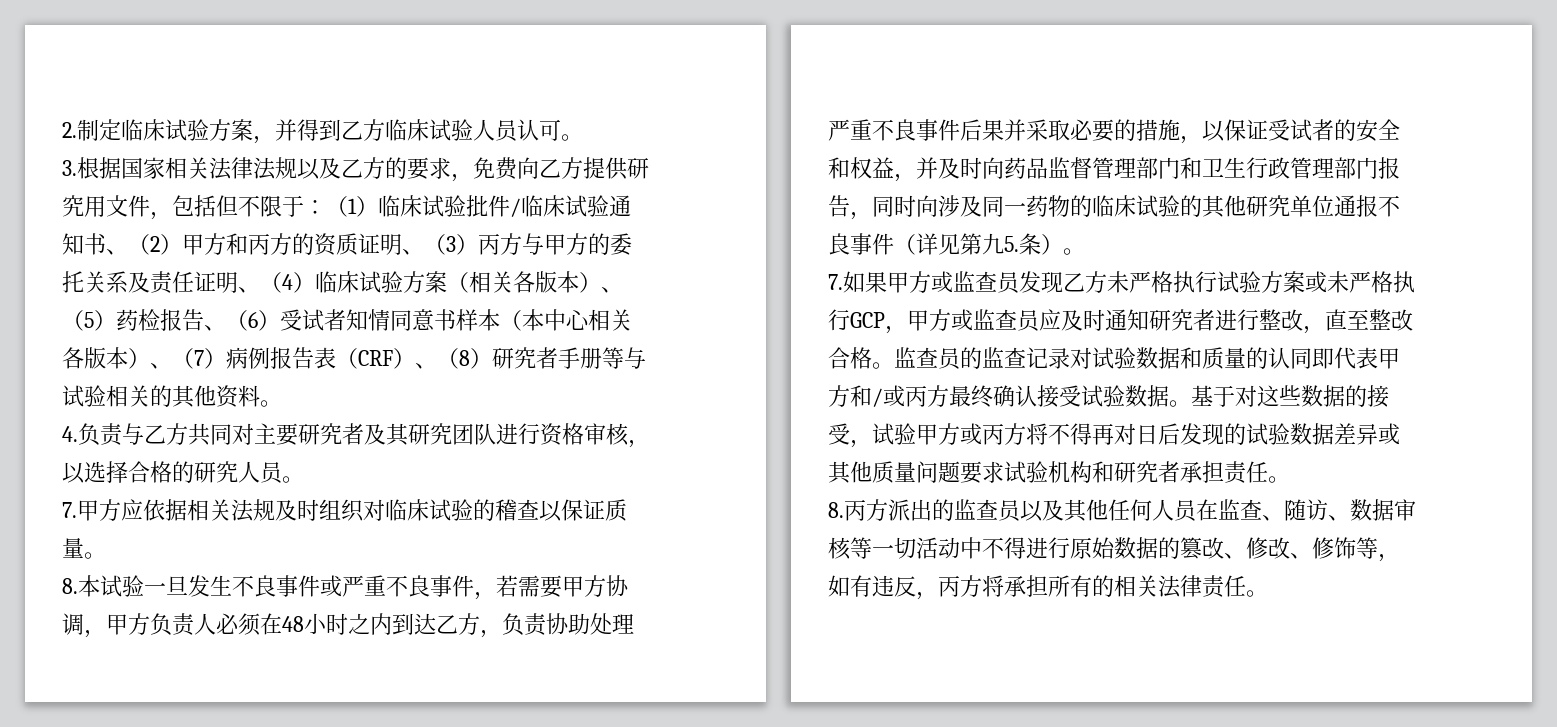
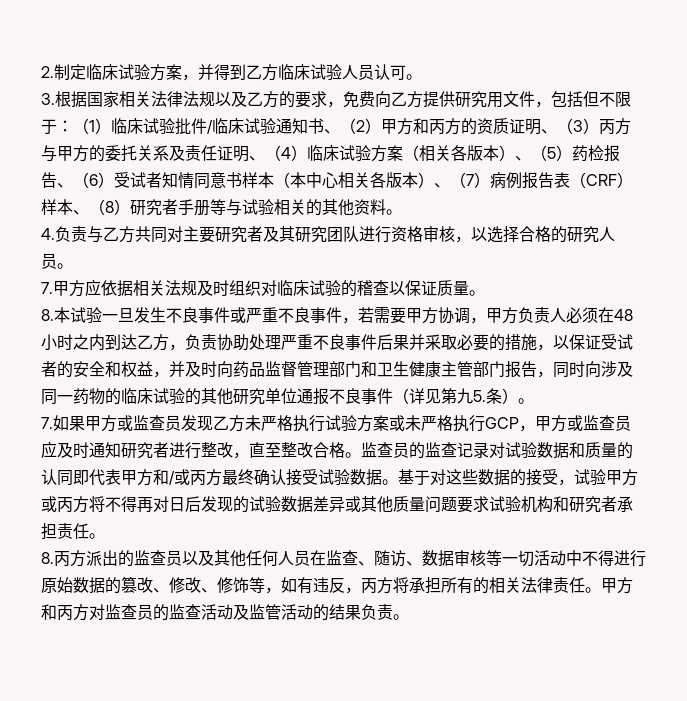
- （1）临床试验批件/临床试验通知书、（2）甲方和丙方的资质证明、（3）丙方与甲方的委托关系及责任证明、（4）临床试验方案（相关各版本）、（5）药检报告、（6）受试者知情同意书样本（本中心相关各版本）、（7）病例报告表（CRF）、（8）研究者手册等与试验相关的其他资料。
+ （1）临床试验批件/临床试验通知书、（2）甲方和丙方的资质证明、（3）丙方与甲方的委托关系及责任证明、（4）临床试验方案（相关各版本）、（5）药检报告、（6）受试者知情同意书样本（本中心相关各版本）、（7）病例报告表（CRF）样本、（8）研究者手册等与试验相关的其他资料。
- 8.本试验一旦发生不良事件或严重不良事件，若需要甲方协调，甲方负责人必须在48小时之内到达乙方，负责协助处理严重不良事件后果并采取必要的措施，以保证受试者的安全和权益，并及时向药品监督管理部门和卫生行政管理部门报告，同时向涉及同一药物的临床试验的其他研究单位通报不良事件（详见第九5.条）。
+ 8.本试验一旦发生不良事件或严重不良事件，若需要甲方协调，甲方负责人必须在48小时之内到达乙方，负责协助处理严重不良事件后果并采取必要的措施，以保证受试者的安全和权益，并及时向药品监督管理部门和卫生健康主管部门报告，同时向涉及同一药物的临床试验的其他研究单位通报不良事件（详见第九5.条）。
+ 甲方和丙方对监查员的监查活动及监管活动的结果负责。

